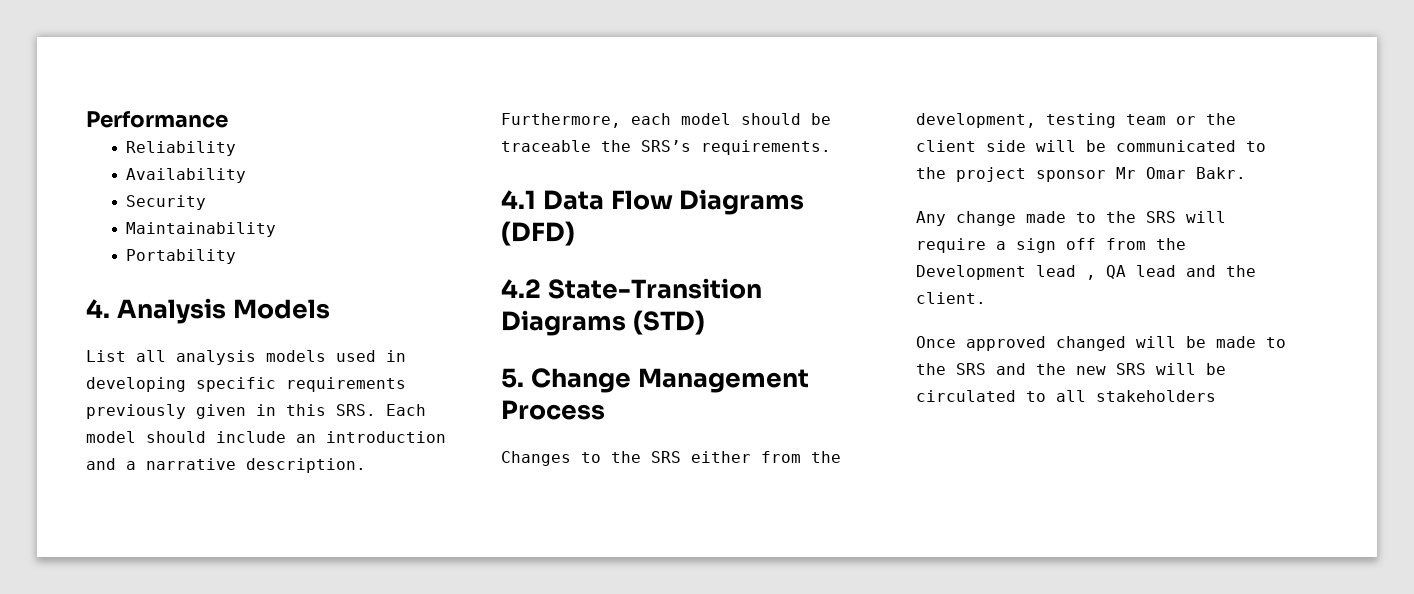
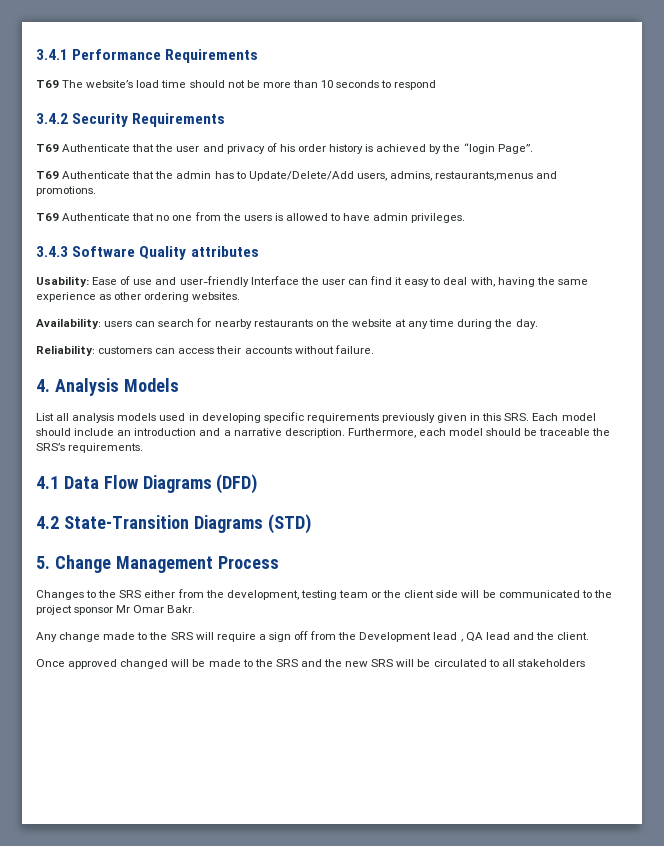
- Performance
- Reliability
- Availability
- Security
- Maintainability
- Portability
+ 3.4.1 Performance Requirements
+ T69 The website’s load time should not be more than 10 seconds to respond
+ 3.4.2 Security Requirements
+ T69 Authenticate that the user and privacy of his order history is achieved by the “login Page”.
+ T69 Authenticate that the admin has to Update/Delete/Add users, admins, restaurants,menus and promotions.
+ T69 Authenticate that no one from the users is allowed to have admin privileges.
+ 3.4.3 Software Quality attributes
+ Usability: Ease of use and user-friendly Interface the user can find it easy to deal with, having the same experience as other ordering websites.
+ Availability: users can search for nearby restaurants on the website at any time during the day.
+ Reliability: customers can access their accounts without failure.

